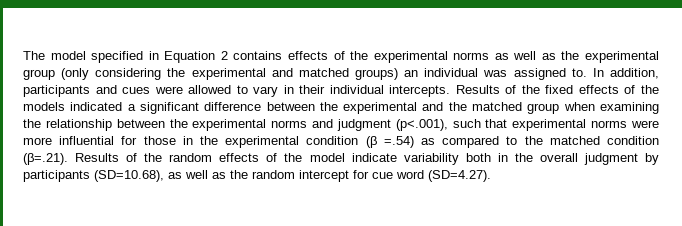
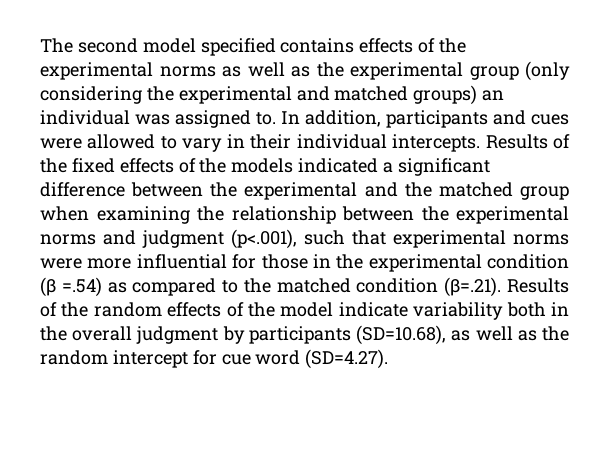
- The model specified in Equation 2 contains effects of the experimental norms as well as the experimental group (only considering the experimental and matched groups) an individual was assigned to.
+ The second model specified contains effects of the experimental norms as well as the experimental group (only considering the experimental and matched groups) an individual was assigned to.

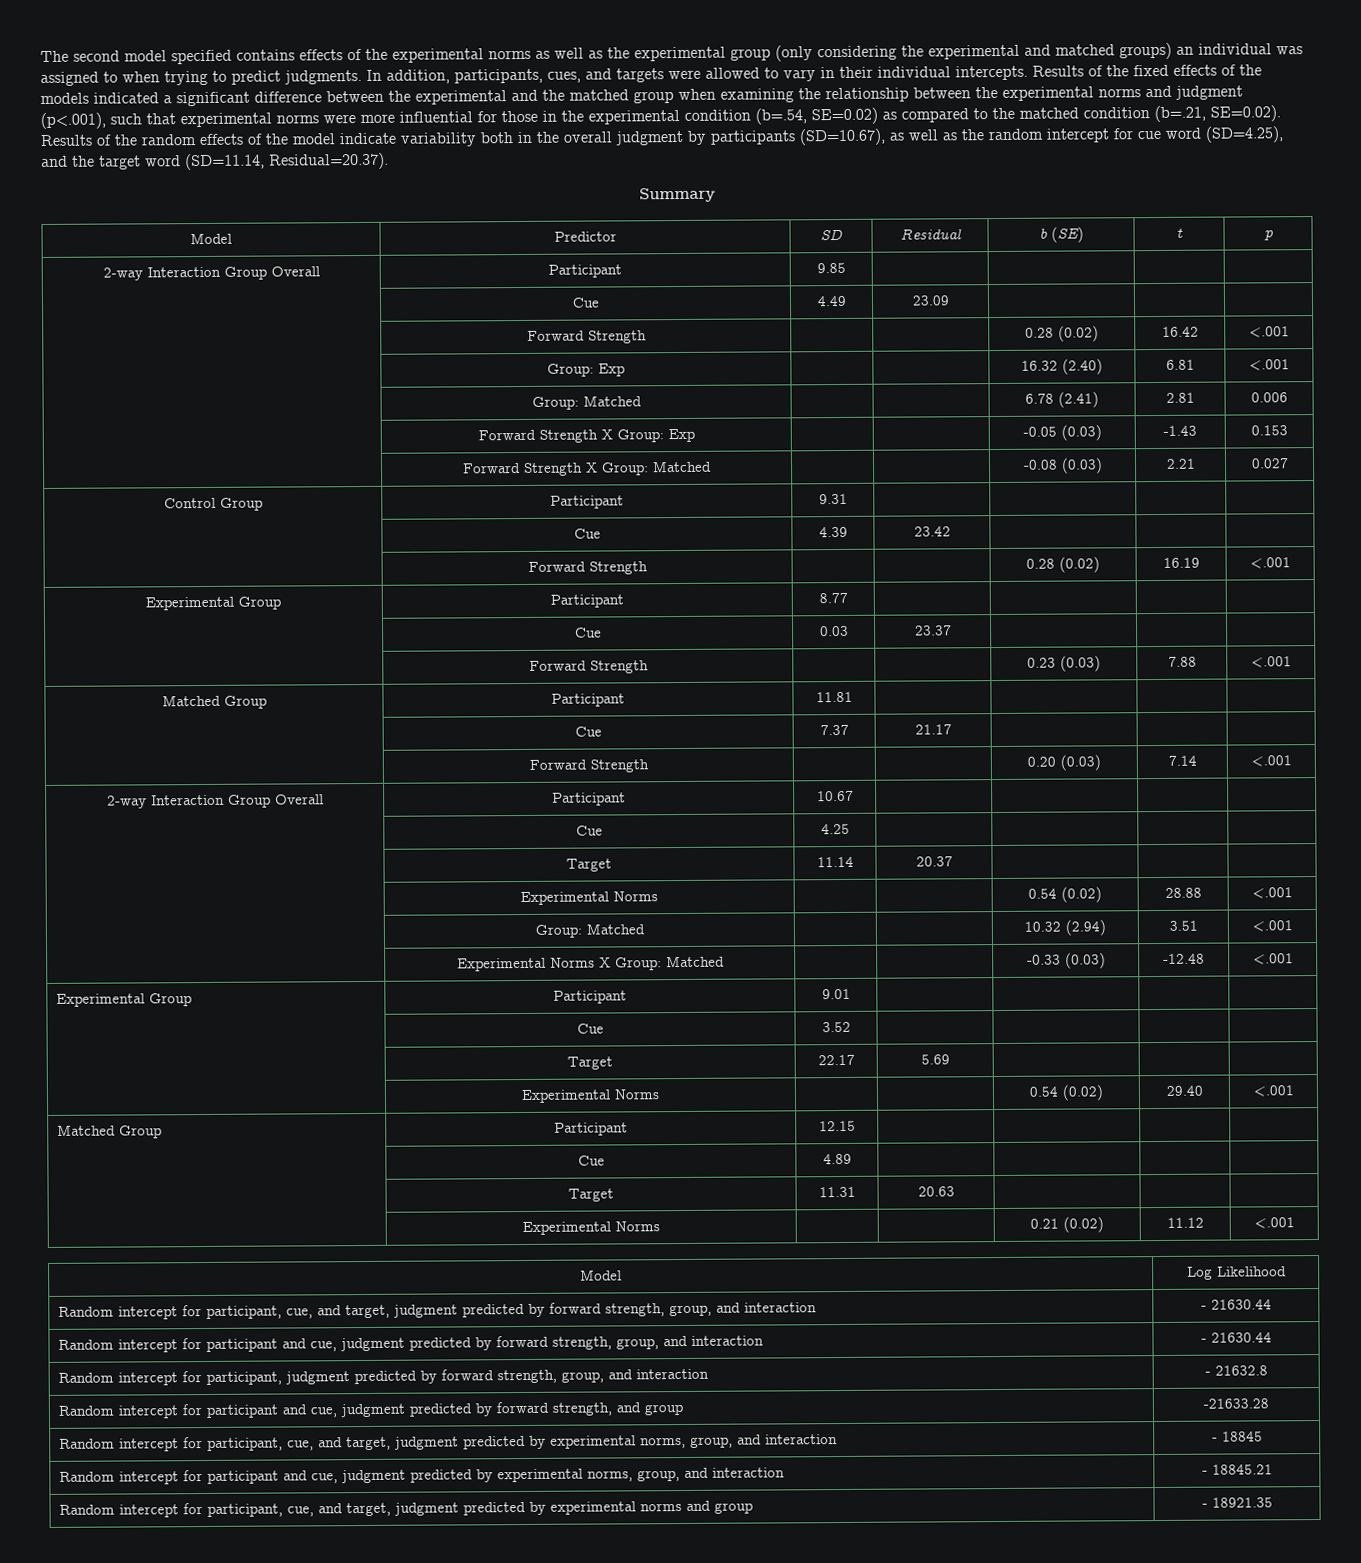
- The second model specified contains effects of the experimental norms as well as the experimental group (only considering the experimental and matched groups) an individual was assigned to. In addition, participants and cues were allowed to vary in their individual intercepts.
+ The second model specified contains effects of the experimental norms as well as the experimental group (only considering the experimental and matched groups) an individual was assigned to when trying to predict judgments. In addition, participants, cues, and targets were allowed to vary in their individual intercepts.
- Results of the fixed effects of the models indicated a significant difference between the experimental and the matched group when examining the relationship between the experimental norms and judgment (p<.001), such that experimental norms were more influential for those in the experimental condition (β =.54) as compared to the matched condition (β=.21). Results of the random effects of the model indicate variability both in the overall judgment by participants (SD=10.68), as well as the random intercept for cue word (SD=4.27).
+ Results of the fixed effects of the models indicated a significant difference between the experimental and the matched group when examining the relationship between the experimental norms and judgment (p<.001), such that experimental norms were more influential for those in the experimental condition (b=.54, SE=0.02) as compared to the matched condition (b=.21, SE=0.02). Results of the random effects of the model indicate variability both in the overall judgment by participants (SD=10.67), as well as the random intercept for cue word (SD=4.25), and the target word (SD=11.14, Residual=20.37).
+ Summary
+ Model | Predictor | SD | Residual | b (SE) | t | p
+ 2-way Interaction Group Overall | Participant | 9.85 | | | |
+ | Cue | 4.49 | 23.09 | | |
+ | Forward Strength | | | 0.28 (0.02) | 16.42 | <.001
+ | Group: Exp | | | 16.32 (2.40) | 6.81 | <.001
+ | Group: Matched | | | 6.78 (2.41) | 2.81 | 0.006
+ | Forward Strength X Group: Exp | | | -0.05 (0.03) | -1.43 | 0.153
+ | Forward Strength X Group: Matched | | | -0.08 (0.03) | 2.21 | 0.027
+ Control Group | Participant | 9.31 | | | |
+ | Cue | 4.39 | 23.42 | | |
+ | Forward Strength | | | 0.28 (0.02) | 16.19 | <.001
+ Experimental Group | Participant | 8.77 | | | |
+ | Cue | 0.03 | 23.37 | | |
+ | Forward Strength | | | 0.23 (0.03) | 7.88 | <.001
+ Matched Group | Participant | 11.81 | | | |
+ | Cue | 7.37 | 21.17 | | |
+ | Forward Strength | | | 0.20 (0.03) | 7.14 | <.001
+ 2-way Interaction Group Overall | Participant | 10.67 | | | |
+ | Cue | 4.25 | | | |
+ | Target | 11.14 | 20.37 | | |
+ | Experimental Norms | | | 0.54 (0.02) | 28.88 | <.001
+ | Group: Matched | | | 10.32 (2.94) | 3.51 | <.001
+ | Experimental Norms X Group: Matched | | | -0.33 (0.03) | -12.48 | <.001
+ Experimental Group | Participant | 9.01 | | | |
+ | Cue | 3.52 | | | |
+ | Target | 22.17 | 5.69 | | |
+ | Experimental Norms | | | 0.54 (0.02) | 29.40 | <.001
+ Matched Group | Participant | 12.15 | | | |
+ | Cue | 4.89 | | | |
+ | Target | 11.31 | 20.63 | | |
+ | Experimental Norms | | | 0.21 (0.02) | 11.12 | <.001
+ Model | Log Likelihood
+ Random intercept for participant, cue, and target, judgment predicted by forward strength, group, and interaction | - 21630.44
+ Random intercept for participant and cue, judgment predicted by forward strength, group, and interaction | - 21630.44
+ Random intercept for participant, judgment predicted by forward strength, group, and interaction | - 21632.8
+ Random intercept for participant and cue, judgment predicted by forward strength, and group | -21633.28
+ Random intercept for participant, cue, and target, judgment predicted by experimental norms, group, and interaction | - 18845
+ Random intercept for participant and cue, judgment predicted by experimental norms, group, and interaction | - 18845.21
+ Random intercept for participant, cue, and target, judgment predicted by experimental norms and group | - 18921.35

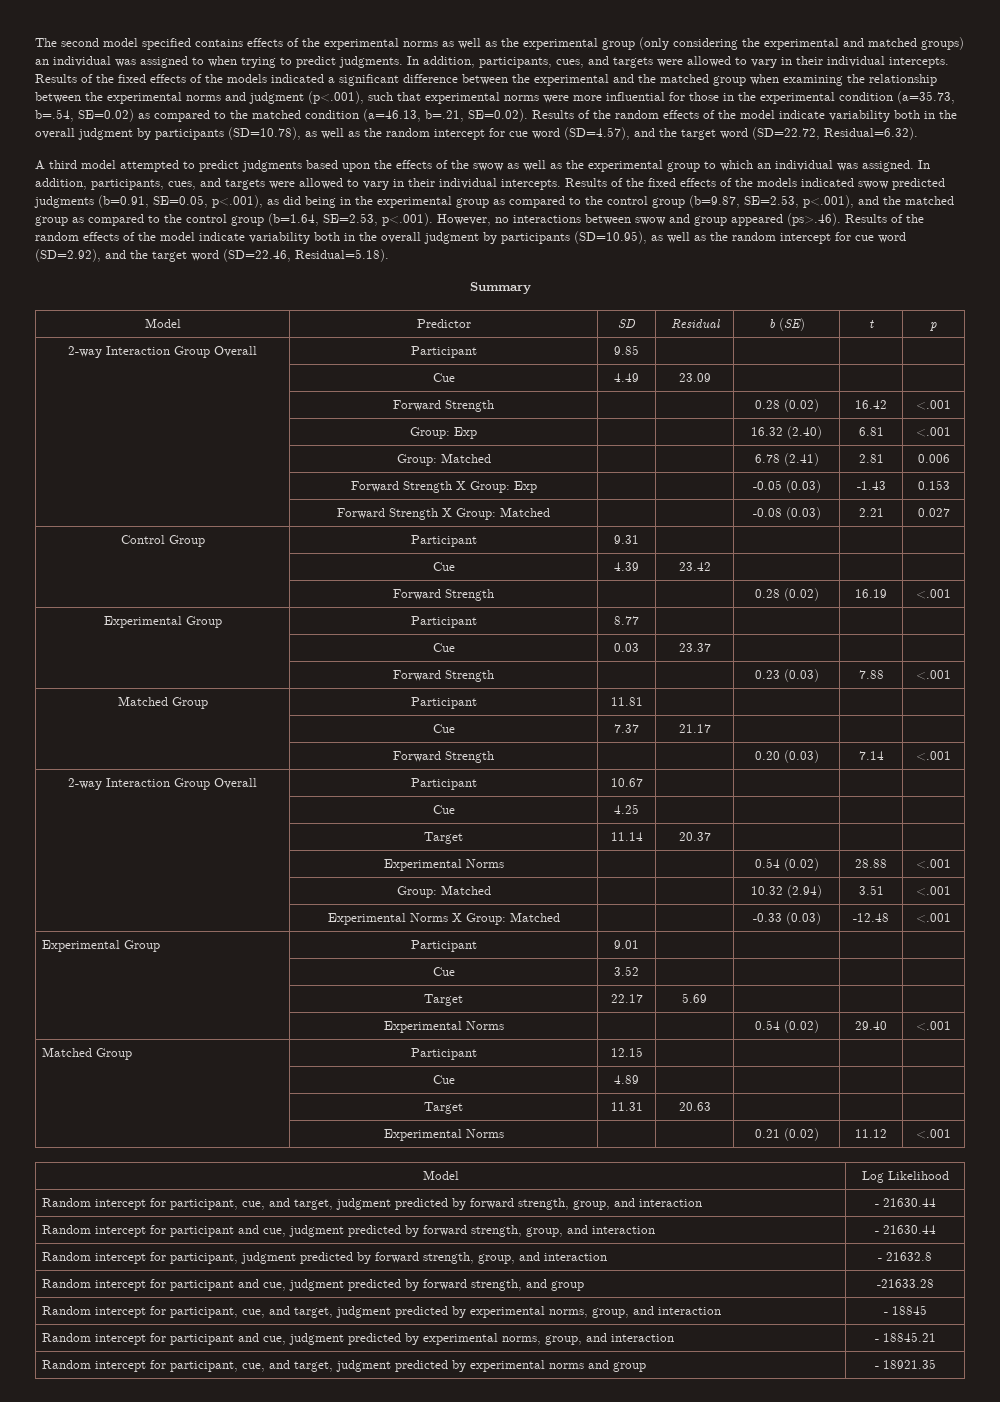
- Results of the fixed effects of the models indicated a significant difference between the experimental and the matched group when examining the relationship between the experimental norms and judgment (p<.001), such that experimental norms were more influential for those in the experimental condition (b=.54, SE=0.02) as compared to the matched condition (b=.21, SE=0.02). Results of the random effects of the model indicate variability both in the overall judgment by participants (SD=10.67), as well as the random intercept for cue word (SD=4.25), and the target word (SD=11.14, Residual=20.37).
+ Results of the fixed effects of the models indicated a significant difference between the experimental and the matched group when examining the relationship between the experimental norms and judgment (p<.001), such that experimental norms were more influential for those in the experimental condition (a=35.73, b=.54, SE=0.02) as compared to the matched condition (a=46.13, b=.21, SE=0.02). Results of the random effects of the model indicate variability both in the overall judgment by participants (SD=10.78), as well as the random intercept for cue word (SD=4.57), and the target word (SD=22.72, Residual=6.32).
+ A third model attempted to predict judgments based upon the effects of the swow as well as the experimental group to which an individual was assigned. In addition, participants, cues, and targets were allowed to vary in their individual intercepts. Results of the fixed effects of the models indicated swow predicted judgments (b=0.91, SE=0.05, p<.001), as did being in the experimental group as compared to the control group (b=9.87, SE=2.53, p<.001), and the matched group as compared to the control group (b=1.64, SE=2.53, p<.001). However, no interactions between swow and group appeared (ps>.46). Results of the random effects of the model indicate variability both in the overall judgment by participants (SD=10.95), as well as the random intercept for cue word (SD=2.92), and the target word (SD=22.46, Residual=5.18).

